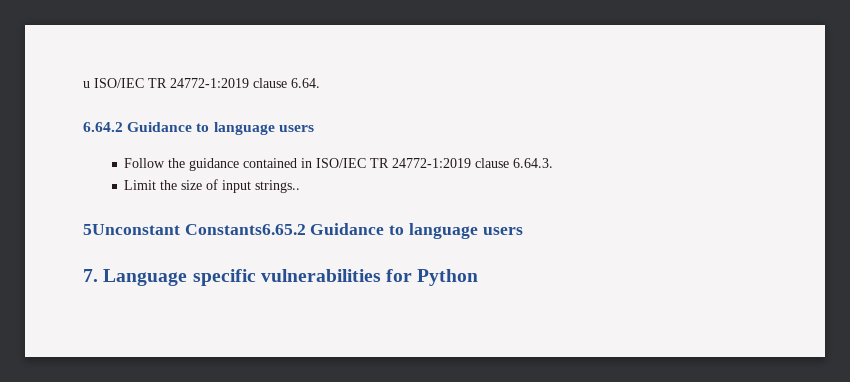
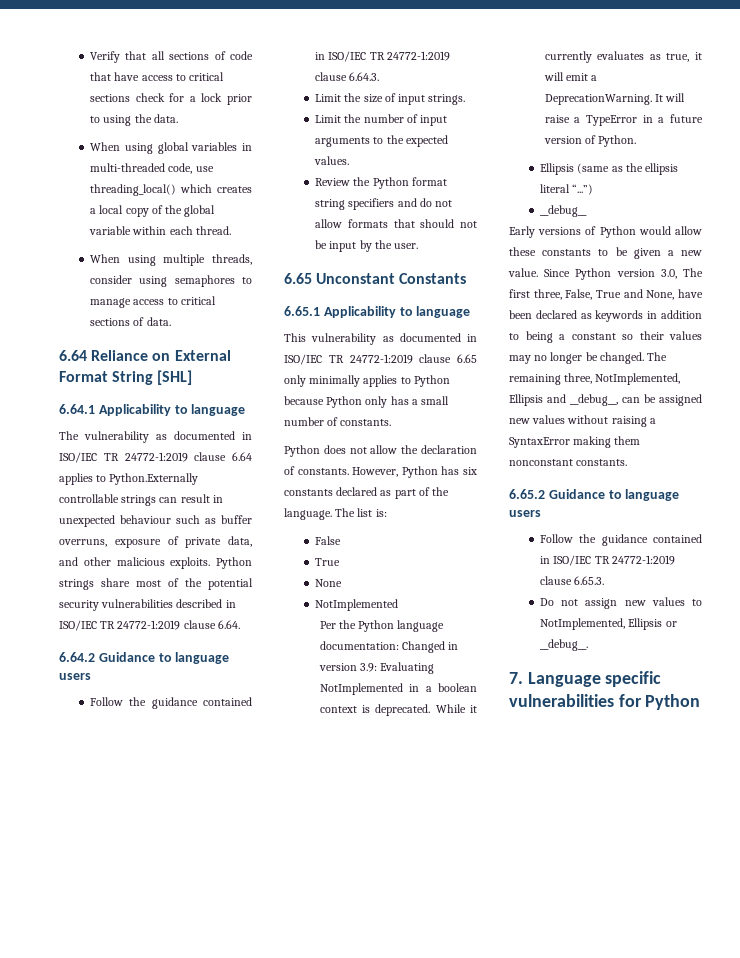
- u ISO/IEC TR 24772-1:2019 clause 6.64.
+ Verify that all sections of code that have access to critical sections check for a lock prior to using the data.
+ When using global variables in multi-threaded code, use threading_local() which creates a local copy of the global variable within each thread.
+ When using multiple threads, consider using semaphores to manage access to critical sections of data.
+ 6.64 Reliance on External Format String [SHL]
+ 6.64.1 Applicability to language
+ The vulnerability as documented in ISO/IEC TR 24772-1:2019 clause 6.64 applies to Python.Externally controllable strings can result in unexpected behaviour such as buffer overruns, exposure of private data, and other malicious exploits. Python strings share most of the potential security vulnerabilities described in ISO/IEC TR 24772-1:2019 clause 6.64.
- Limit the size of input strings..
- 5Unconstant Constants6.65.2 Guidance to language users
+ Limit the size of input strings.
+ Limit the number of input arguments to the expected values.
+ Review the Python format string specifiers and do not allow formats that should not be input by the user.
+ 6.65 Unconstant Constants
+ 6.65.1 Applicability to language
+ This vulnerability as documented in ISO/IEC TR 24772-1:2019 clause 6.65 only minimally applies to Python because Python only has a small number of constants.
+ Python does not allow the declaration of constants. However, Python has six constants declared as part of the language. The list is:
+ False
+ True
+ None
+ NotImplemented
+ Per the Python language documentation: Changed in version 3.9: Evaluating NotImplemented in a boolean context is deprecated. While it currently evaluates as true, it will emit a DeprecationWarning. It will raise a TypeError in a future version of Python.
+ Ellipsis (same as the ellipsis literal “...”)
+ __debug__
+ Early versions of Python would allow these constants to be given a new value. Since Python version 3.0, The first three, False, True and None, have been declared as keywords in addition to being a constant so their values may no longer be changed. The remaining three, NotImplemented, Ellipsis and __debug__, can be assigned new values without raising a SyntaxError making them nonconstant constants.
+ 6.65.2 Guidance to language users
+ Follow the guidance contained in ISO/IEC TR 24772-1:2019 clause 6.65.3.
+ Do not assign new values to NotImplemented, Ellipsis or __debug__.

